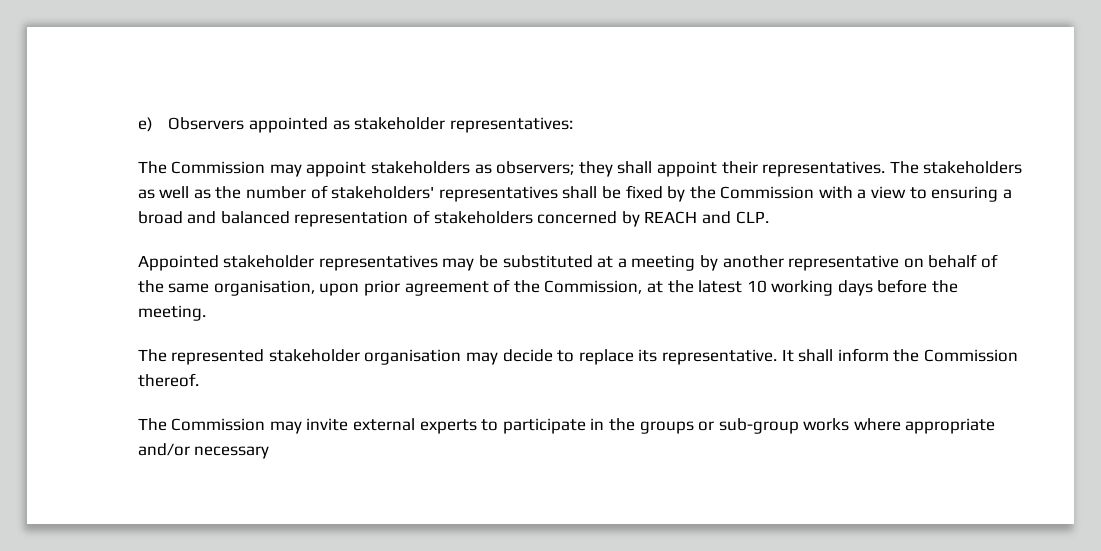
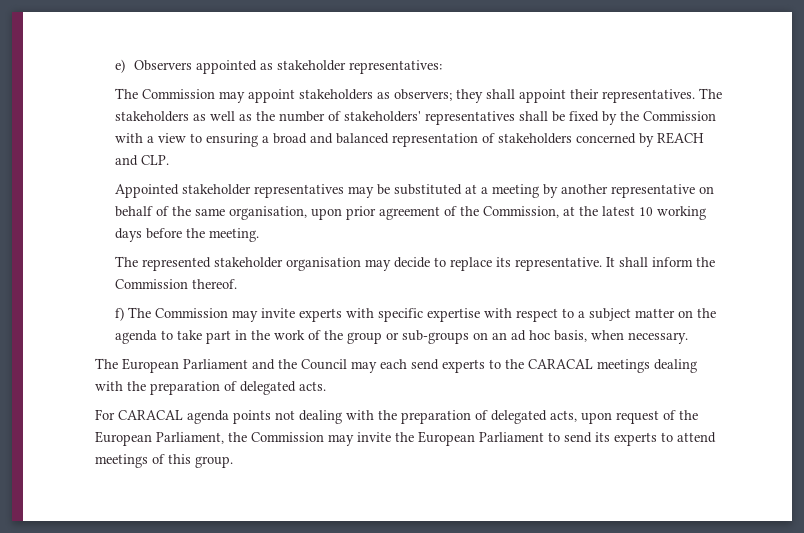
- The Commission may invite external experts to participate in the groups or sub-group works where appropriate and/or necessary
+ f) The Commission may invite experts with specific expertise with respect to a subject matter on the agenda to take part in the work of the group or sub-groups on an ad hoc basis, when necessary.
+ The European Parliament and the Council may each send experts to the CARACAL meetings dealing with the preparation of delegated acts.
+ For CARACAL agenda points not dealing with the preparation of delegated acts, upon request of the European Parliament, the Commission may invite the European Parliament to send its experts to attend meetings of this group.

